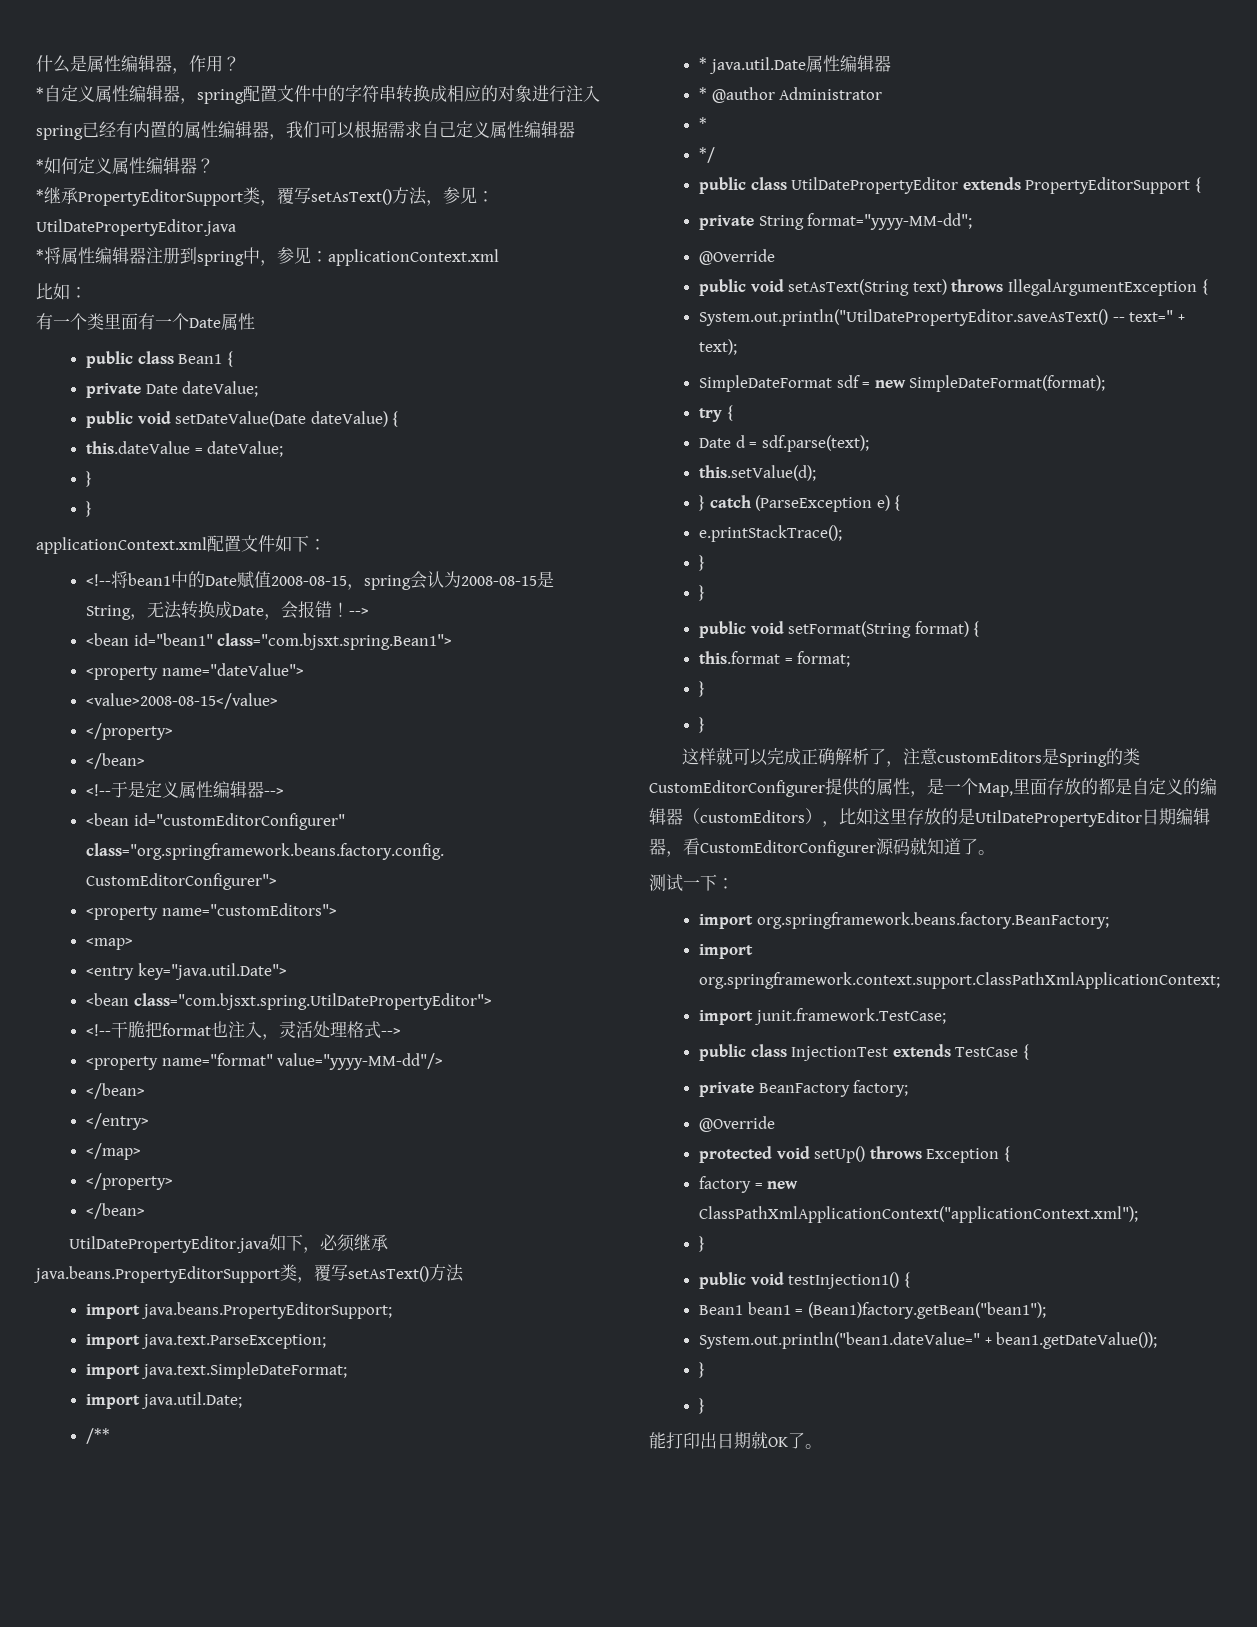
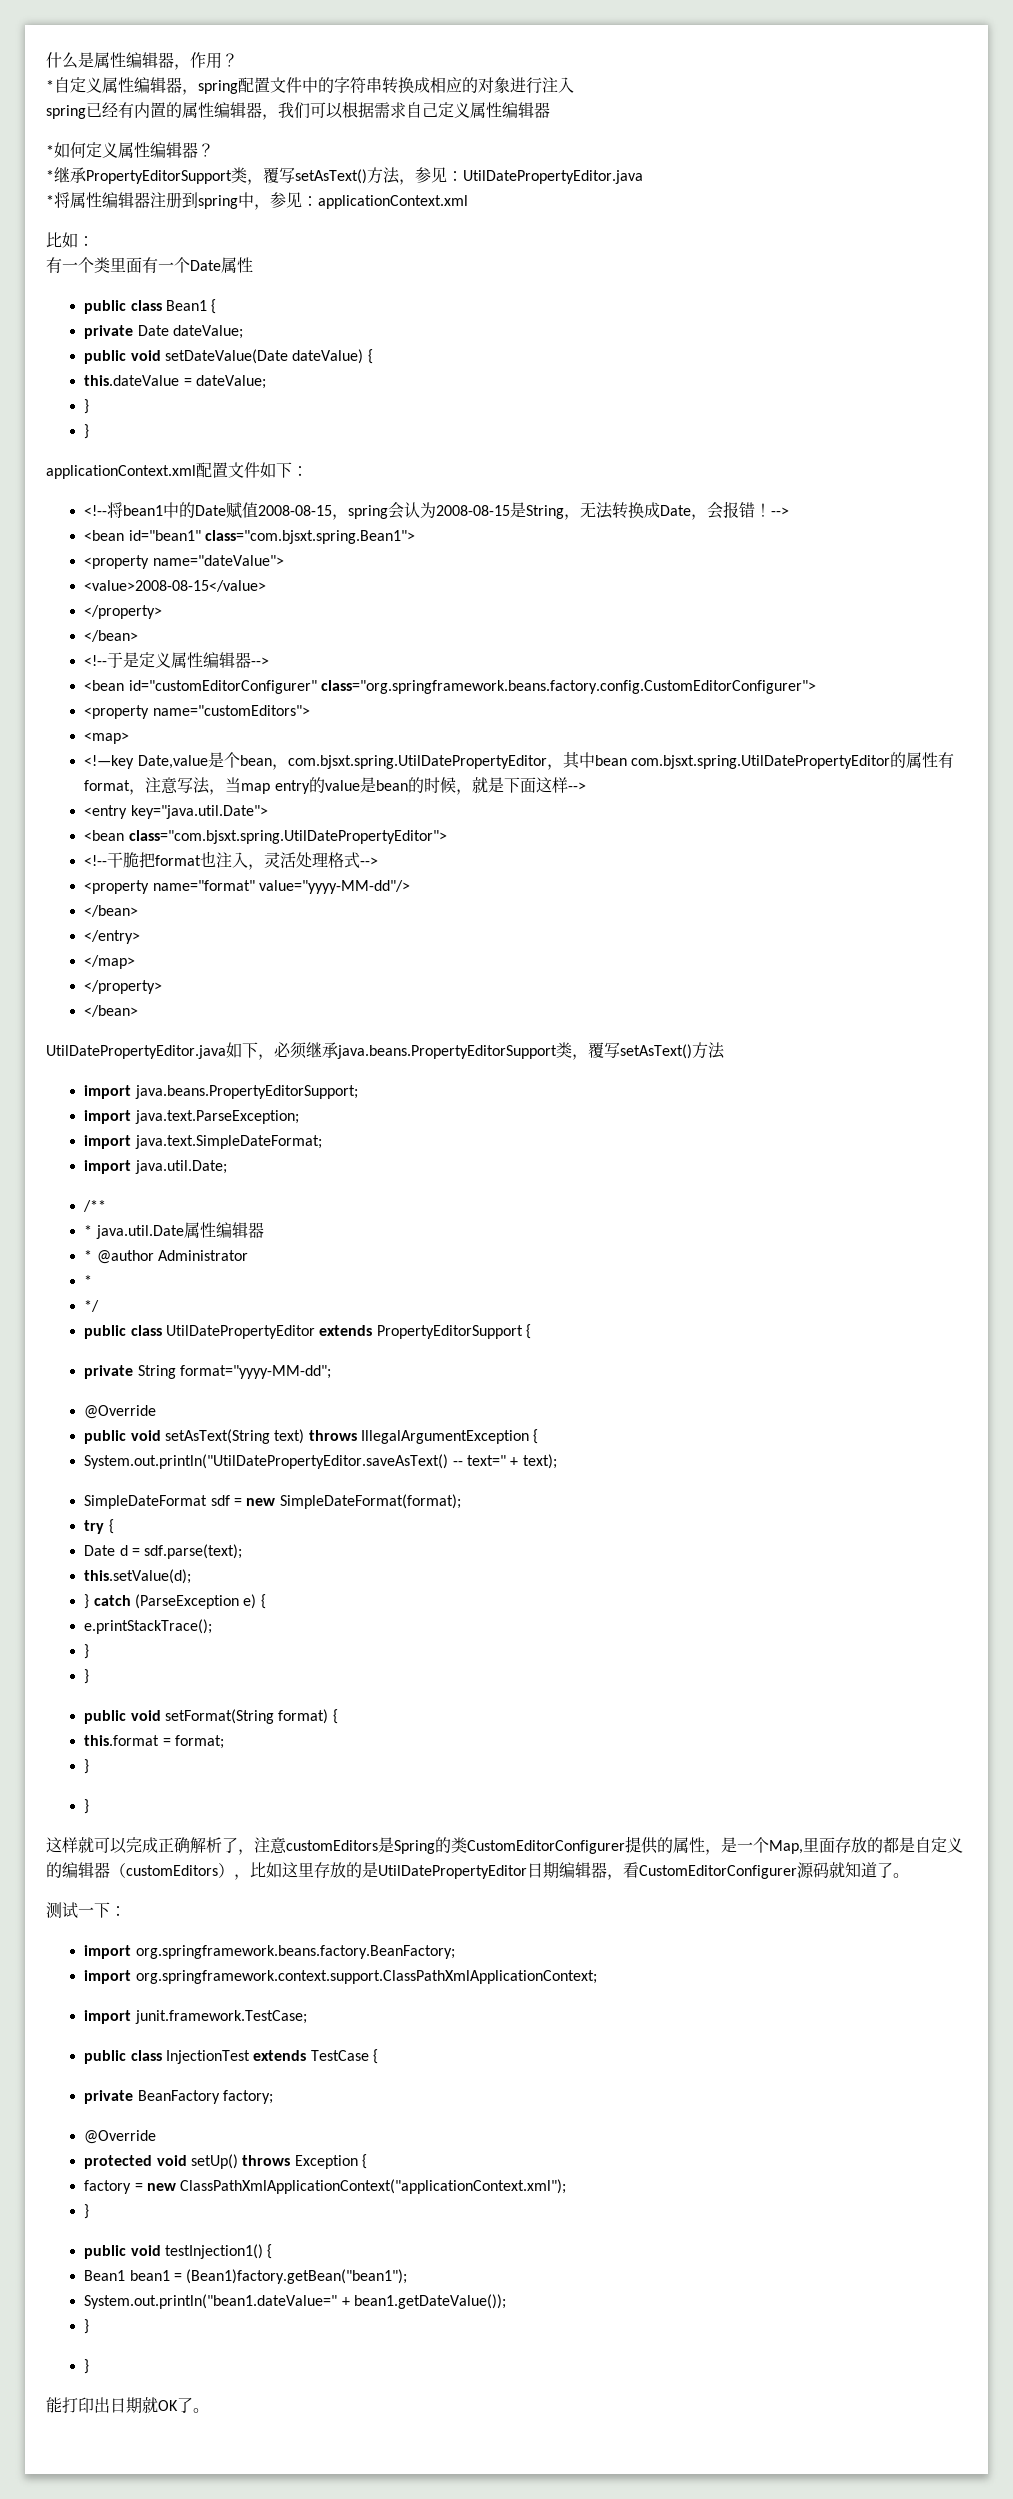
+ <!—key Date,value是个bean，com.bjsxt.spring.UtilDatePropertyEditor，其中bean com.bjsxt.spring.UtilDatePropertyEditor的属性有format，注意写法，当map entry的value是bean的时候，就是下面这样-->

